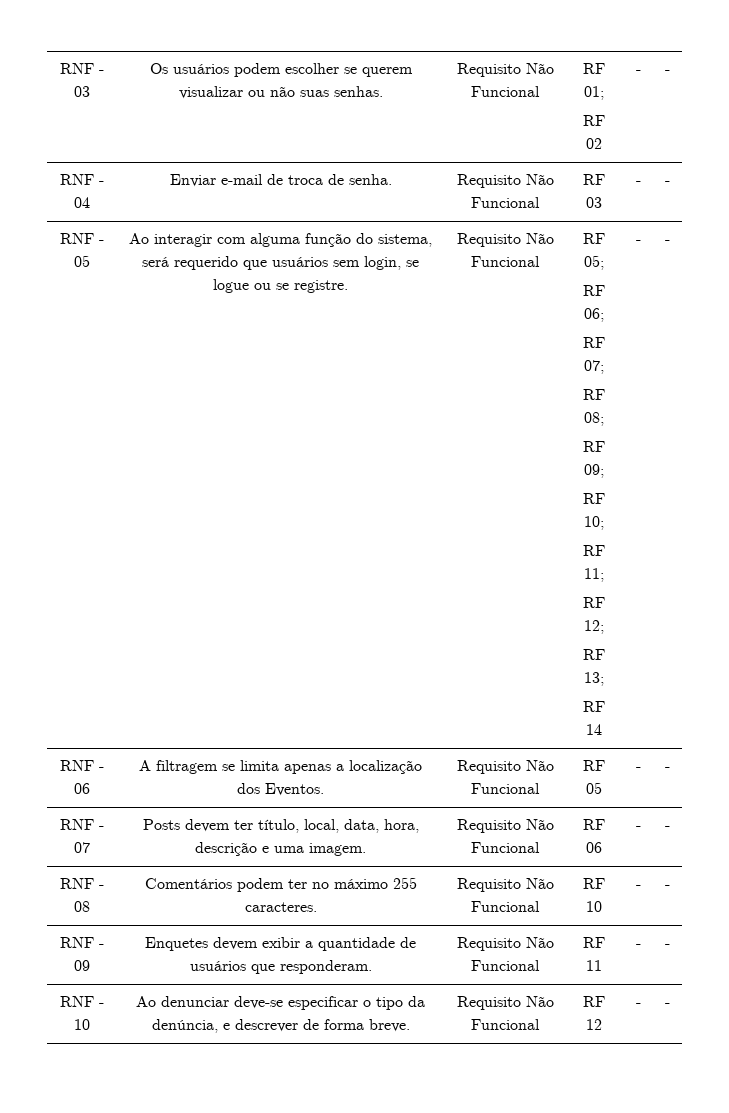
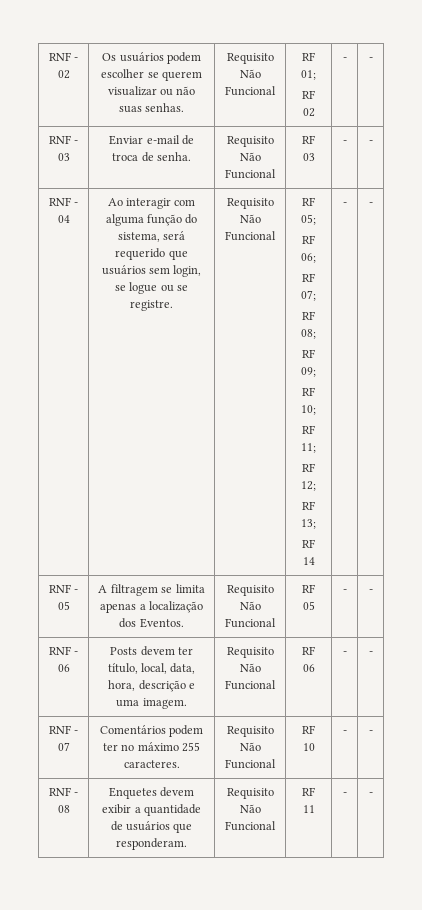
- RNF - 03 | Os usuários podem escolher se querem visualizar ou não suas senhas. | Requisito Não Funcional | RF 01;
+ RNF - 02 | Os usuários podem escolher se querem visualizar ou não suas senhas. | Requisito Não Funcional | RF 01;
- RNF - 04 | Enviar e-mail de troca de senha. | Requisito Não Funcional | RF 03 | - | -
+ RNF - 03 | Enviar e-mail de troca de senha. | Requisito Não Funcional | RF 03 | - | -
- RNF - 05
+ RNF - 04
- RNF - 06 | A filtragem se limita apenas a localização dos Eventos. | Requisito Não Funcional | RF 05 | - | -
+ RNF - 05 | A filtragem se limita apenas a localização dos Eventos. | Requisito Não Funcional | RF 05 | - | -
- RNF - 07 | Posts devem ter título, local, data, hora, descrição e uma imagem. | Requisito Não Funcional | RF 06 | - | -
+ RNF - 06 | Posts devem ter título, local, data, hora, descrição e uma imagem. | Requisito Não Funcional | RF 06 | - | -
- RNF - 08 | Comentários podem ter no máximo 255 caracteres. | Requisito Não Funcional | RF 10 | - | -
+ RNF - 07 | Comentários podem ter no máximo 255 caracteres. | Requisito Não Funcional | RF 10 | - | -
- RNF - 09 | Enquetes devem exibir a quantidade de usuários que responderam. | Requisito Não Funcional | RF 11 | - | -
+ RNF - 08 | Enquetes devem exibir a quantidade de usuários que responderam. | Requisito Não Funcional | RF 11 | - | -
- RNF - 10 | Ao denunciar deve-se especificar o tipo da denúncia, e descrever de forma breve. | Requisito Não Funcional | RF 12 | - | -

